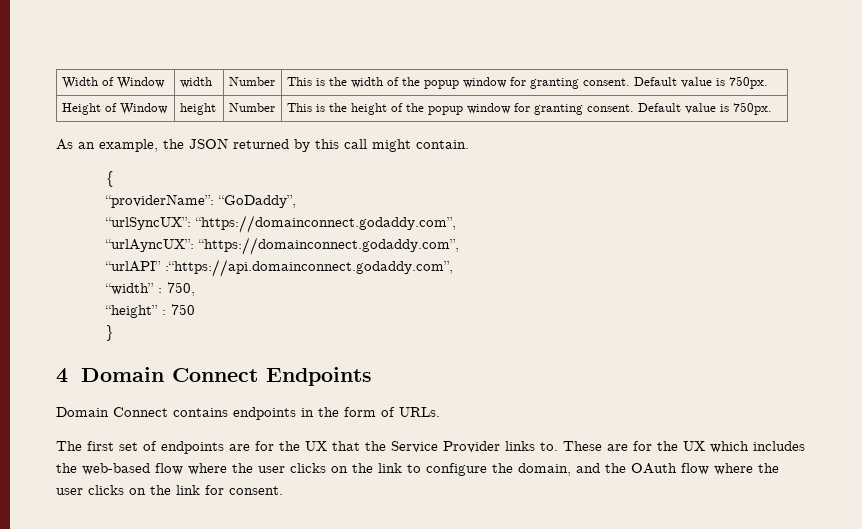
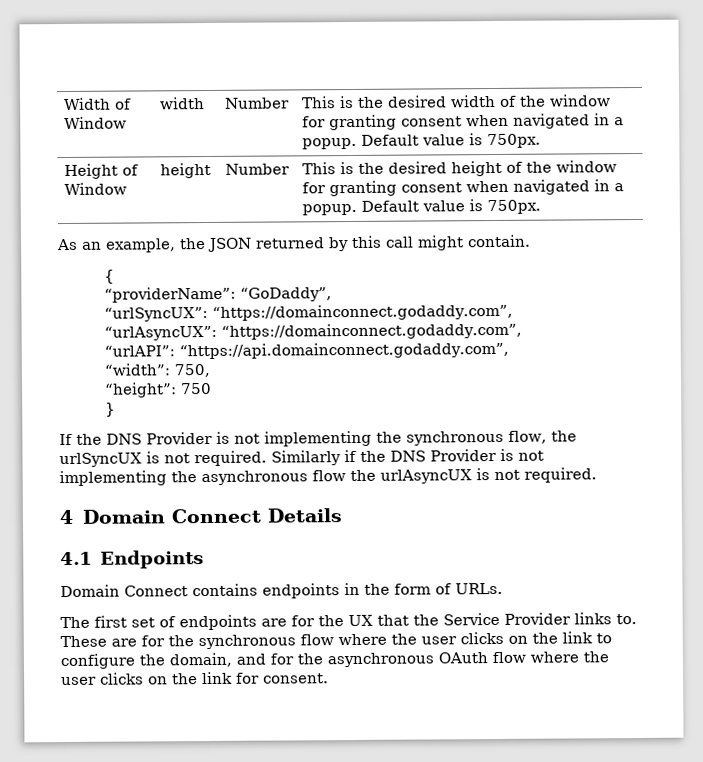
- Width of Window | width | Number | This is the width of the popup window for granting consent. Default value is 750px.
+ Width of Window | width | Number | This is the desired width of the window for granting consent when navigated in a popup. Default value is 750px.
- Height of Window | height | Number | This is the height of the popup window for granting consent. Default value is 750px.
+ Height of Window | height | Number | This is the desired height of the window for granting consent when navigated in a popup. Default value is 750px.
- “urlAyncUX”: “https://domainconnect.godaddy.com”,
- “urlAPI” :“https://api.domainconnect.godaddy.com”,
- “width” : 750,
+ “urlAsyncUX”: “https://domainconnect.godaddy.com”,
+ “urlAPI”: “https://api.domainconnect.godaddy.com”,
+ “width”: 750,
- “height” : 750
+ “height”: 750
+ If the DNS Provider is not implementing the synchronous flow, the urlSyncUX is not required. Similarly if the DNS Provider is not implementing the asynchronous flow the urlAsyncUX is not required.
- 4 Domain Connect Endpoints
+ 4 Domain Connect Details
+ 4.1 Endpoints
- These are for the UX which includes the web-based flow where the user clicks on the link to configure the domain, and the OAuth flow where the user clicks on the link for consent.
+ These are for the synchronous flow where the user clicks on the link to configure the domain, and for the asynchronous OAuth flow where the user clicks on the link for consent.

